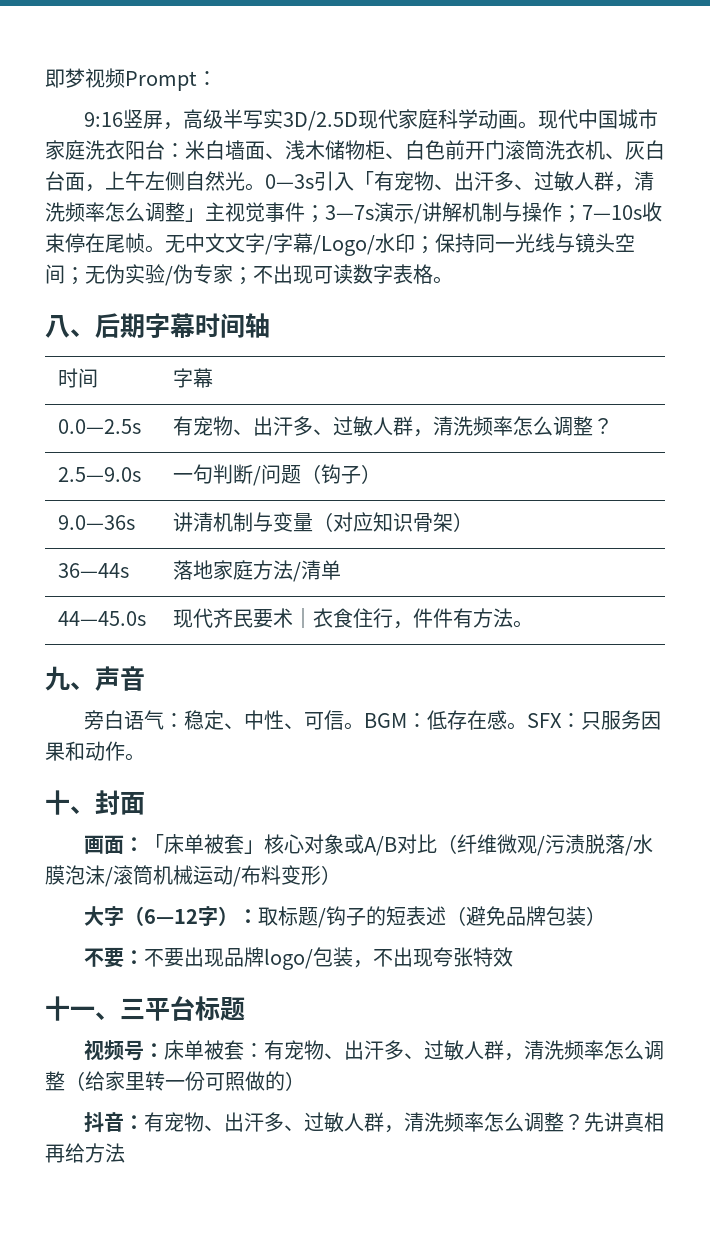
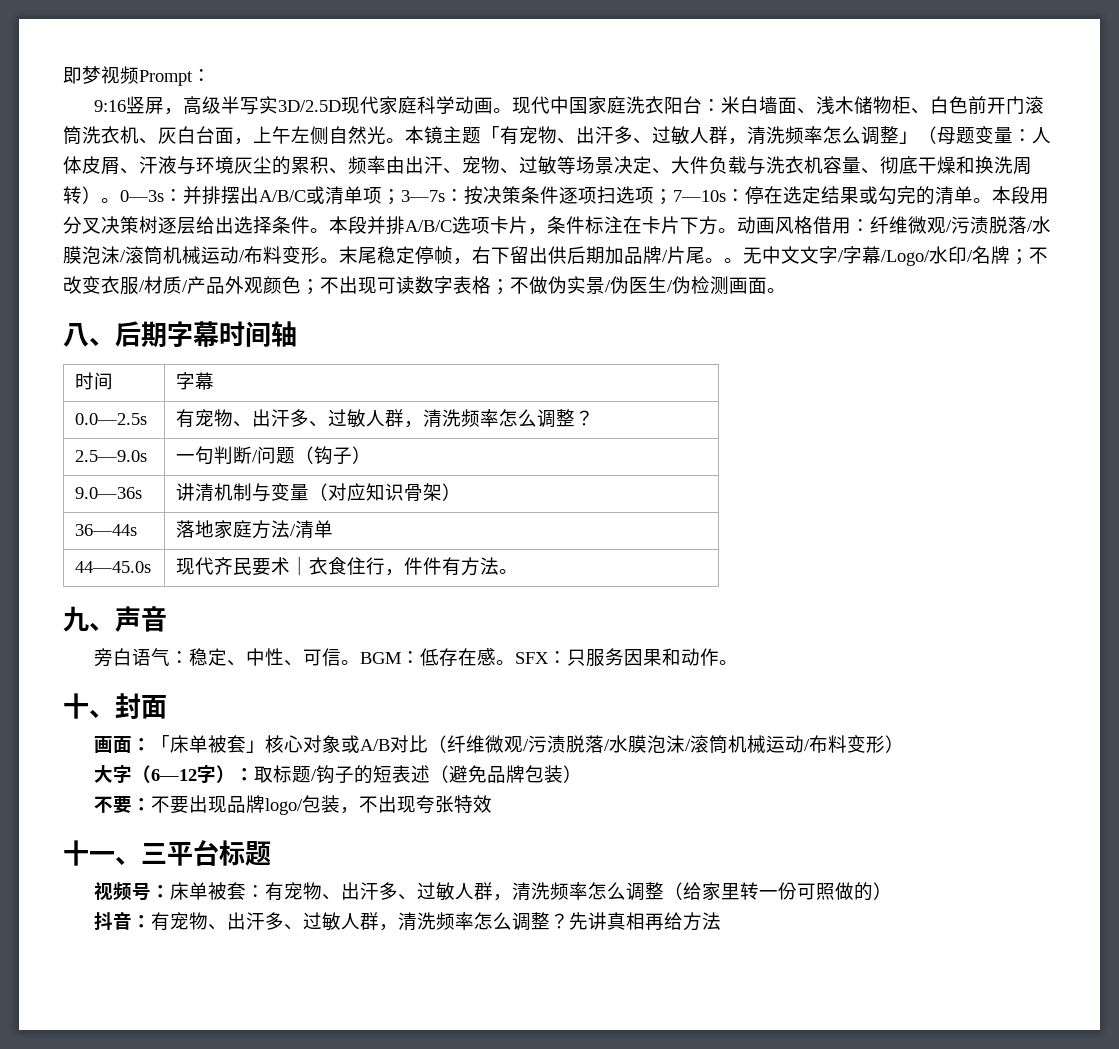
- 现代中国城市家庭洗衣阳台：米白墙面、浅木储物柜、白色前开门滚筒洗衣机、灰白台面，上午左侧自然光。
+ 现代中国家庭洗衣阳台：米白墙面、浅木储物柜、白色前开门滚筒洗衣机、灰白台面，上午左侧自然光。
- 0—3s引入「有宠物、出汗多、过敏人群，清洗频率怎么调整」主视觉事件；3—7s演示/讲解机制与操作；7—10s收束停在尾帧。
+ 本镜主题「有宠物、出汗多、过敏人群，清洗频率怎么调整」（母题变量：人体皮屑、汗液与环境灰尘的累积、频率由出汗、宠物、过敏等场景决定、大件负载与洗衣机容量、彻底干燥和换洗周转）。0—3s：并排摆出A/B/C或清单项；3—7s：按决策条件逐项扫选项；7—10s：停在选定结果或勾完的清单。本段用分叉决策树逐层给出选择条件。本段并排A/B/C选项卡片，条件标注在卡片下方。动画风格借用：纤维微观/污渍脱落/水膜泡沫/滚筒机械运动/布料变形。末尾稳定停帧，右下留出供后期加品牌/片尾。。
- 无中文文字/字幕/Logo/水印；保持同一光线与镜头空间；无伪实验/伪专家；不出现可读数字表格。
+ 无中文文字/字幕/Logo/水印/名牌；不改变衣服/材质/产品外观颜色；不出现可读数字表格；不做伪实景/伪医生/伪检测画面。

